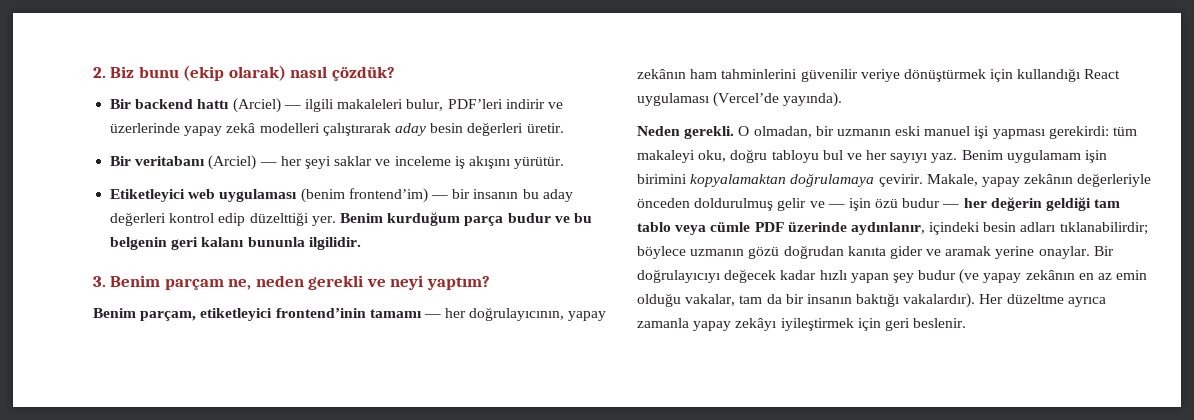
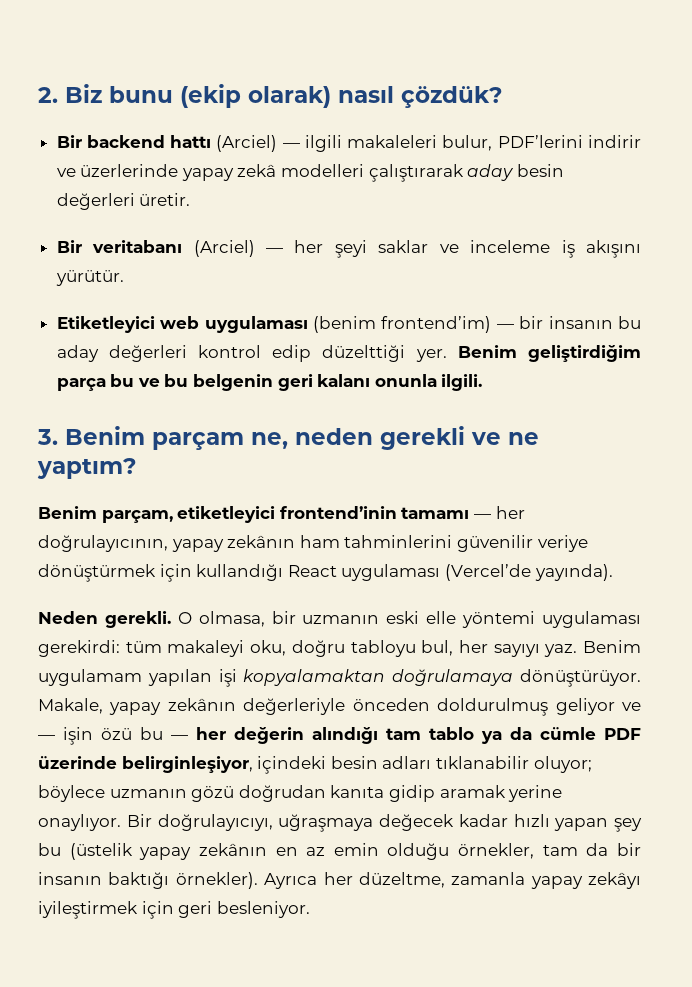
- Bir backend hattı (Arciel) — ilgili makaleleri bulur, PDF’leri indirir ve üzerlerinde yapay zekâ modelleri çalıştırarak aday besin değerleri üretir.
+ Bir backend hattı (Arciel) — ilgili makaleleri bulur, PDF’lerini indirir ve üzerlerinde yapay zekâ modelleri çalıştırarak aday besin değerleri üretir.
- Benim kurduğum parça budur ve bu belgenin geri kalanı bununla ilgilidir.
+ Benim geliştirdiğim parça bu ve bu belgenin geri kalanı onunla ilgili.
- 3. Benim parçam ne, neden gerekli ve neyi yaptım?
+ 3. Benim parçam ne, neden gerekli ve ne yaptım?
- O olmadan, bir uzmanın eski manuel işi yapması gerekirdi: tüm makaleyi oku, doğru tabloyu bul ve her sayıyı yaz.
+ O olmasa, bir uzmanın eski elle yöntemi uygulaması gerekirdi: tüm makaleyi oku, doğru tabloyu bul, her sayıyı yaz.
- Benim uygulamam işin birimini kopyalamaktan doğrulamaya çevirir.
+ Benim uygulamam yapılan işi kopyalamaktan doğrulamaya dönüştürüyor.
- Makale, yapay zekânın değerleriyle önceden doldurulmuş gelir ve — işin özü budur — her değerin geldiği tam tablo veya cümle PDF üzerinde aydınlanır, içindeki besin adları tıklanabilirdir; böylece uzmanın gözü doğrudan kanıta gider ve aramak yerine onaylar. Bir doğrulayıcıyı değecek kadar hızlı yapan şey budur (ve yapay zekânın en az emin olduğu vakalar, tam da bir insanın baktığı vakalardır). Her düzeltme ayrıca zamanla yapay zekâyı iyileştirmek için geri beslenir.
+ Makale, yapay zekânın değerleriyle önceden doldurulmuş geliyor ve — işin özü bu — her değerin alındığı tam tablo ya da cümle PDF üzerinde belirginleşiyor, içindeki besin adları tıklanabilir oluyor; böylece uzmanın gözü doğrudan kanıta gidip aramak yerine onaylıyor. Bir doğrulayıcıyı, uğraşmaya değecek kadar hızlı yapan şey bu (üstelik yapay zekânın en az emin olduğu örnekler, tam da bir insanın baktığı örnekler). Ayrıca her düzeltme, zamanla yapay zekâyı iyileştirmek için geri besleniyor.

